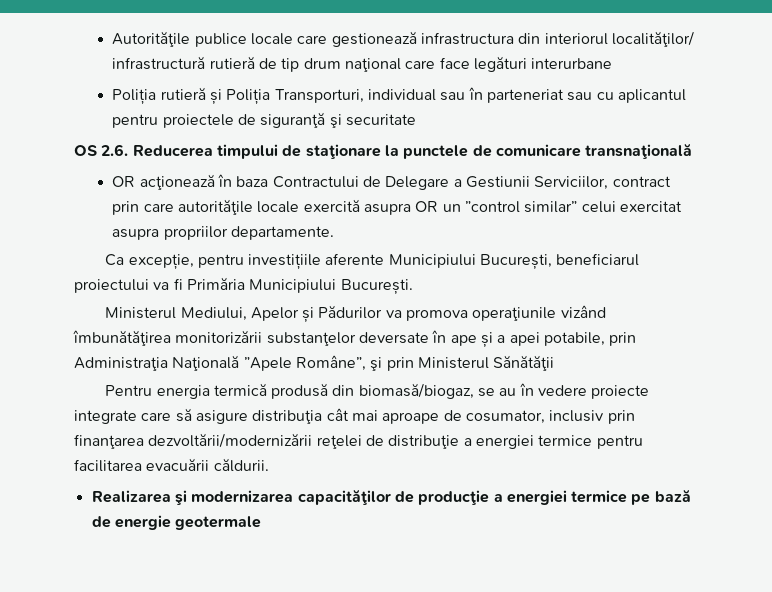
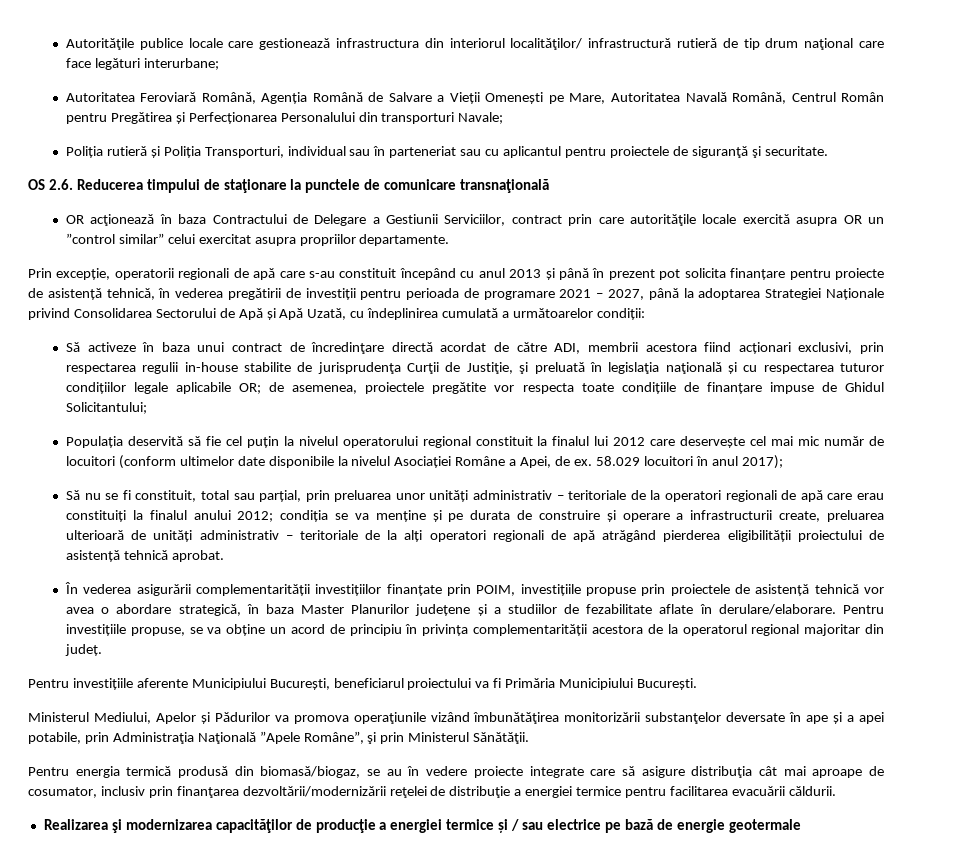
- Autorităţile publice locale care gestionează infrastructura din interiorul localităţilor/ infrastructură rutieră de tip drum naţional care face legături interurbane
+ Autorităţile publice locale care gestionează infrastructura din interiorul localităţilor/ infrastructură rutieră de tip drum naţional care face legături interurbane;
+ Autoritatea Feroviară Română, Agenția Română de Salvare a Vieții Omenești pe Mare, Autoritatea Navală Română, Centrul Român pentru Pregătirea și Perfecționarea Personalului din transporturi Navale;
- Poliția rutieră și Poliția Transporturi, individual sau în parteneriat sau cu aplicantul pentru proiectele de siguranţă şi securitate
+ Poliția rutieră și Poliția Transporturi, individual sau în parteneriat sau cu aplicantul pentru proiectele de siguranţă şi securitate.
- Ca excepție, pentru investițiile aferente Municipiului București, beneficiarul proiectului va fi Primăria Municipiului București.
+ Prin excepție, operatorii regionali de apă care s-au constituit începând cu anul 2013 și până în prezent pot solicita finanțare pentru proiecte de asistență tehnică, în vederea pregătirii de investiții pentru perioada de programare 2021 – 2027, până la adoptarea Strategiei Naționale privind Consolidarea Sectorului de Apă și Apă Uzată, cu îndeplinirea cumulată a următoarelor condiții:
+ Să activeze în baza unui contract de încredinţare directă acordat de către ADI, membrii acestora fiind acționari exclusivi, prin respectarea regulii in-house stabilite de jurisprudenţa Curţii de Justiţie, şi preluată în legislaţia naţională și cu respectarea tuturor condițiilor legale aplicabile OR; de asemenea, proiectele pregătite vor respecta toate condițiile de finanțare impuse de Ghidul Solicitantului;
+ Populația deservită să fie cel puțin la nivelul operatorului regional constituit la finalul lui 2012 care deservește cel mai mic număr de locuitori (conform ultimelor date disponibile la nivelul Asociației Române a Apei, de ex. 58.029 locuitori în anul 2017);
+ Să nu se fi constituit, total sau parțial, prin preluarea unor unități administrativ – teritoriale de la operatori regionali de apă care erau constituiți la finalul anului 2012; condiția se va menține și pe durata de construire și operare a infrastructurii create, preluarea ulterioară de unități administrativ – teritoriale de la alți operatori regionali de apă atrăgând pierderea eligibilității proiectului de asistență tehnică aprobat.
+ În vederea asigurării complementarității investițiilor finanțate prin POIM, investițiile propuse prin proiectele de asistență tehnică vor avea o abordare strategică, în baza Master Planurilor județene și a studiilor de fezabilitate aflate în derulare/elaborare. Pentru investițiile propuse, se va obține un acord de principiu în privința complementarității acestora de la operatorul regional majoritar din județ.
+ Pentru investițiile aferente Municipiului București, beneficiarul proiectului va fi Primăria Municipiului București.
- Ministerul Mediului, Apelor și Pădurilor va promova operaţiunile vizând îmbunătăţirea monitorizării substanţelor deversate în ape și a apei potabile, prin Administraţia Naţională ”Apele Române”, şi prin Ministerul Sănătăţii
+ Ministerul Mediului, Apelor și Pădurilor va promova operaţiunile vizând îmbunătăţirea monitorizării substanţelor deversate în ape și a apei potabile, prin Administraţia Naţională ”Apele Române”, şi prin Ministerul Sănătăţii.
- Realizarea şi modernizarea capacităţilor de producţie a energiei termice pe bază de energie geotermale
+ Realizarea şi modernizarea capacităţilor de producţie a energiei termice și / sau electrice pe bază de energie geotermale

